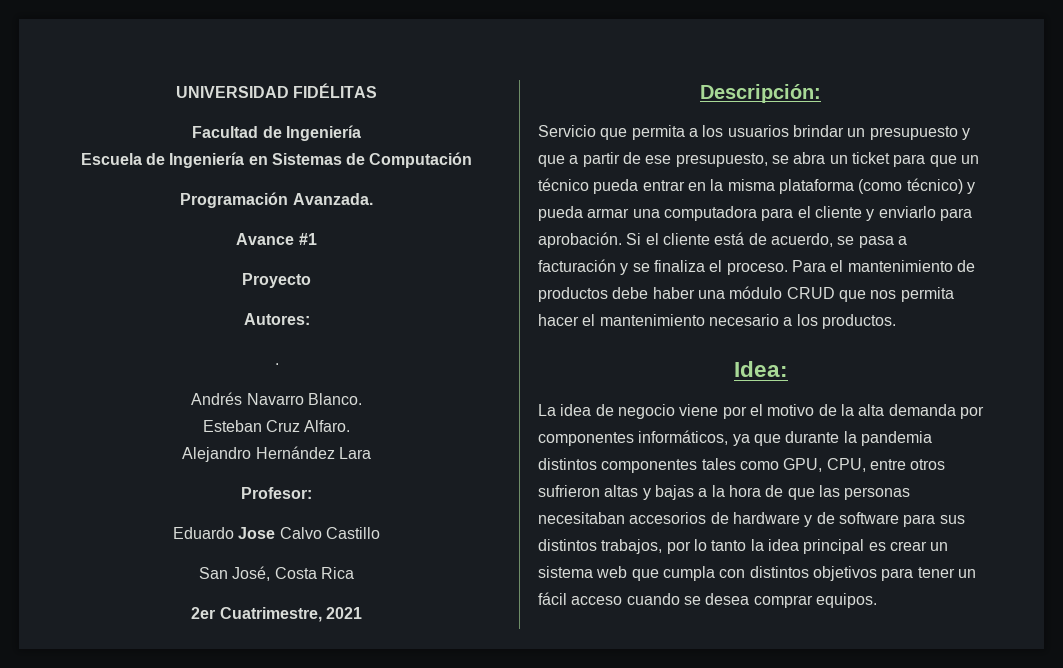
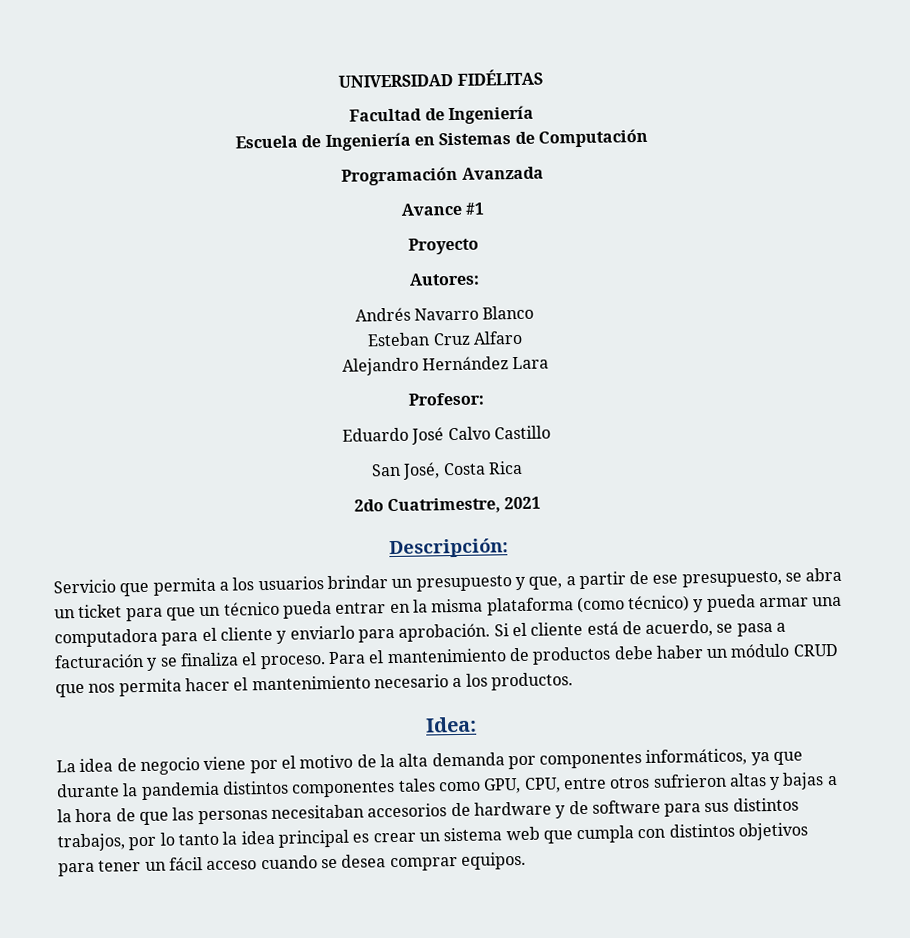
- Programación Avanzada.
+ Programación Avanzada
- .
- Andrés Navarro Blanco.
+ Andrés Navarro Blanco
- Esteban Cruz Alfaro.
+ Esteban Cruz Alfaro
- Eduardo Jose Calvo Castillo
+ Eduardo José Calvo Castillo
- 2er Cuatrimestre, 2021
+ 2do Cuatrimestre, 2021
- Servicio que permita a los usuarios brindar un presupuesto y que a partir de ese presupuesto, se abra un ticket para que un técnico pueda entrar en la misma plataforma (como técnico) y pueda armar una computadora para el cliente y enviarlo para aprobación.
+ Servicio que permita a los usuarios brindar un presupuesto y que, a partir de ese presupuesto, se abra un ticket para que un técnico pueda entrar en la misma plataforma (como técnico) y pueda armar una computadora para el cliente y enviarlo para aprobación.
- Para el mantenimiento de productos debe haber una módulo CRUD que nos permita hacer el mantenimiento necesario a los productos.
+ Para el mantenimiento de productos debe haber un módulo CRUD que nos permita hacer el mantenimiento necesario a los productos.

